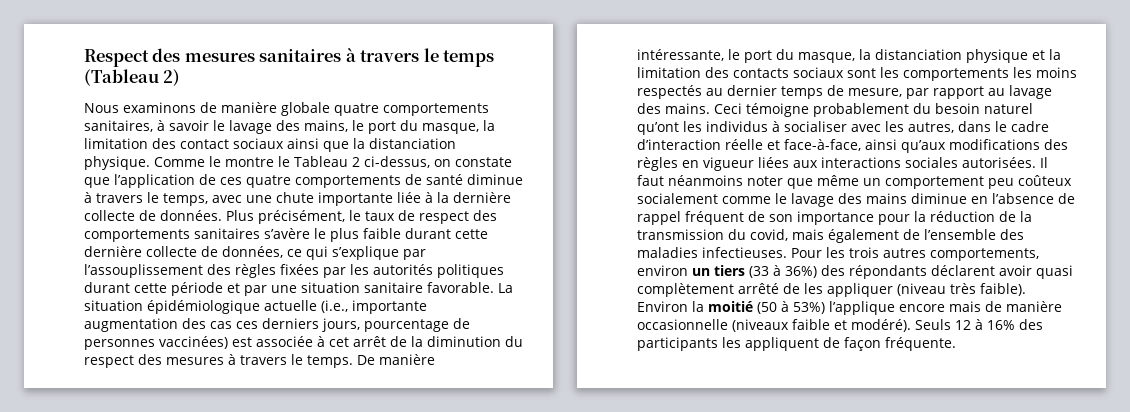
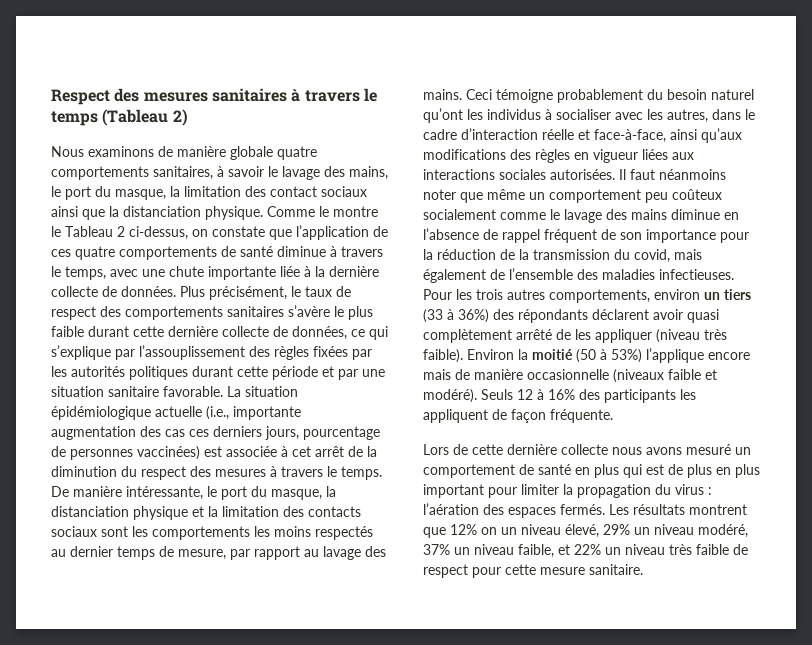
+ Lors de cette dernière collecte nous avons mesuré un comportement de santé en plus qui est de plus en plus important pour limiter la propagation du virus : l’aération des espaces fermés. Les résultats montrent que 12% on un niveau élevé, 29% un niveau modéré, 37% un niveau faible, et 22% un niveau très faible de respect pour cette mesure sanitaire.

